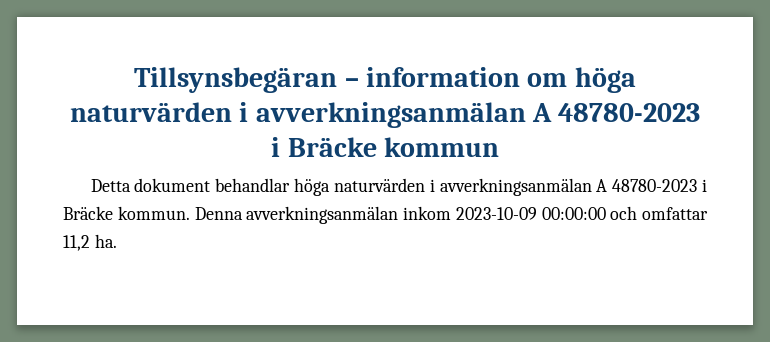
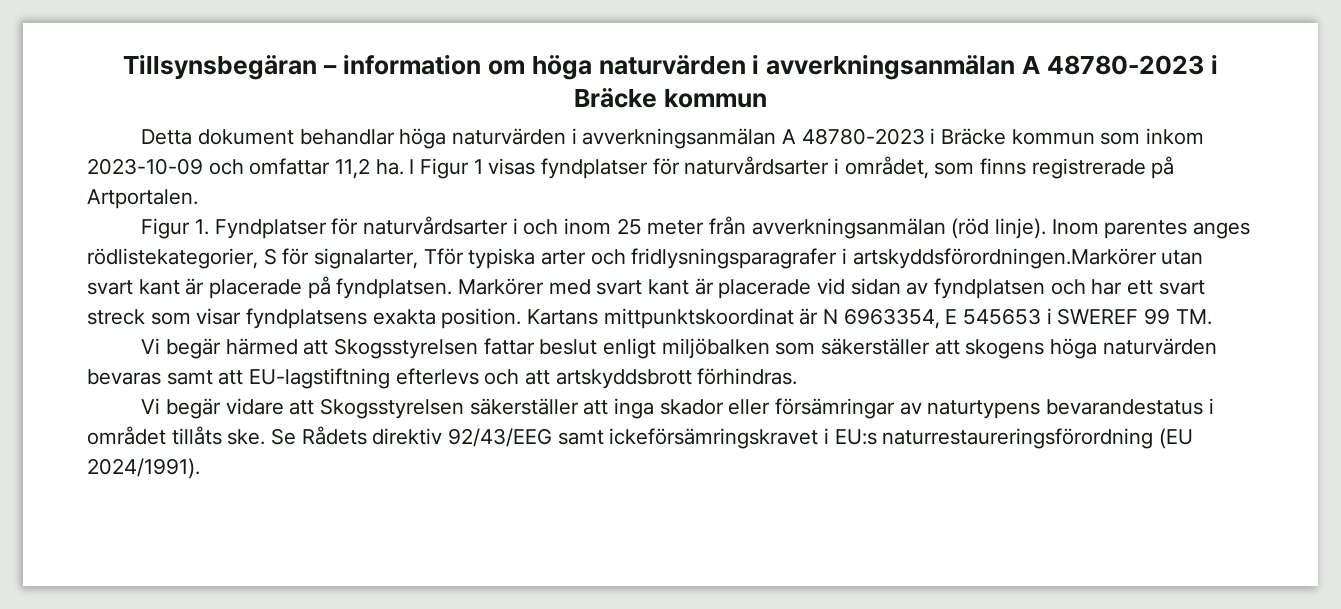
- Detta dokument behandlar höga naturvärden i avverkningsanmälan A 48780-2023 i Bräcke kommun. Denna avverkningsanmälan inkom 2023-10-09 00:00:00 och omfattar 11,2 ha.
+ Detta dokument behandlar höga naturvärden i avverkningsanmälan A 48780-2023 i Bräcke kommun som inkom 2023-10-09 och omfattar 11,2 ha.
+ I Figur 1 visas fyndplatser för naturvårdsarter i området, som finns registrerade på Artportalen.
+ Figur 1. Fyndplatser för naturvårdsarter i och inom 25 meter från avverkningsanmälan (röd linje). Inom parentes anges rödlistekategorier, S för signalarter, Tför typiska arter och fridlysningsparagrafer i artskyddsförordningen.Markörer utan svart kant är placerade på fyndplatsen. Markörer med svart kant är placerade vid sidan av fyndplatsen och har ett svart streck som visar fyndplatsens exakta position. Kartans mittpunktskoordinat är N 6963354, E 545653 i SWEREF 99 TM.
+ Vi begär härmed att Skogsstyrelsen fattar beslut enligt miljöbalken som säkerställer att skogens höga naturvärden bevaras samt att EU-lagstiftning efterlevs och att artskyddsbrott förhindras.
+ Vi begär vidare att Skogsstyrelsen säkerställer att inga skador eller försämringar av naturtypens bevarandestatus i området tillåts ske. Se Rådets direktiv 92/43/EEG samt ickeförsämringskravet i EU:s naturrestaureringsförordning (EU 2024/1991).

